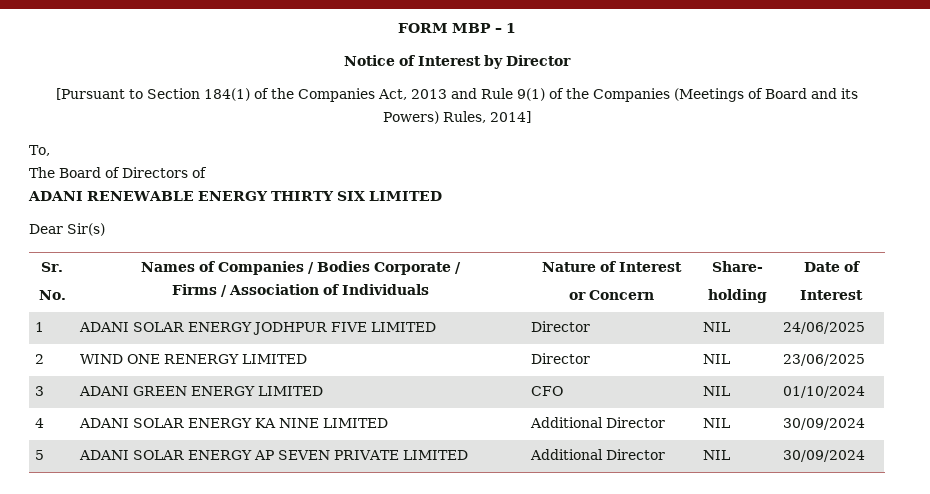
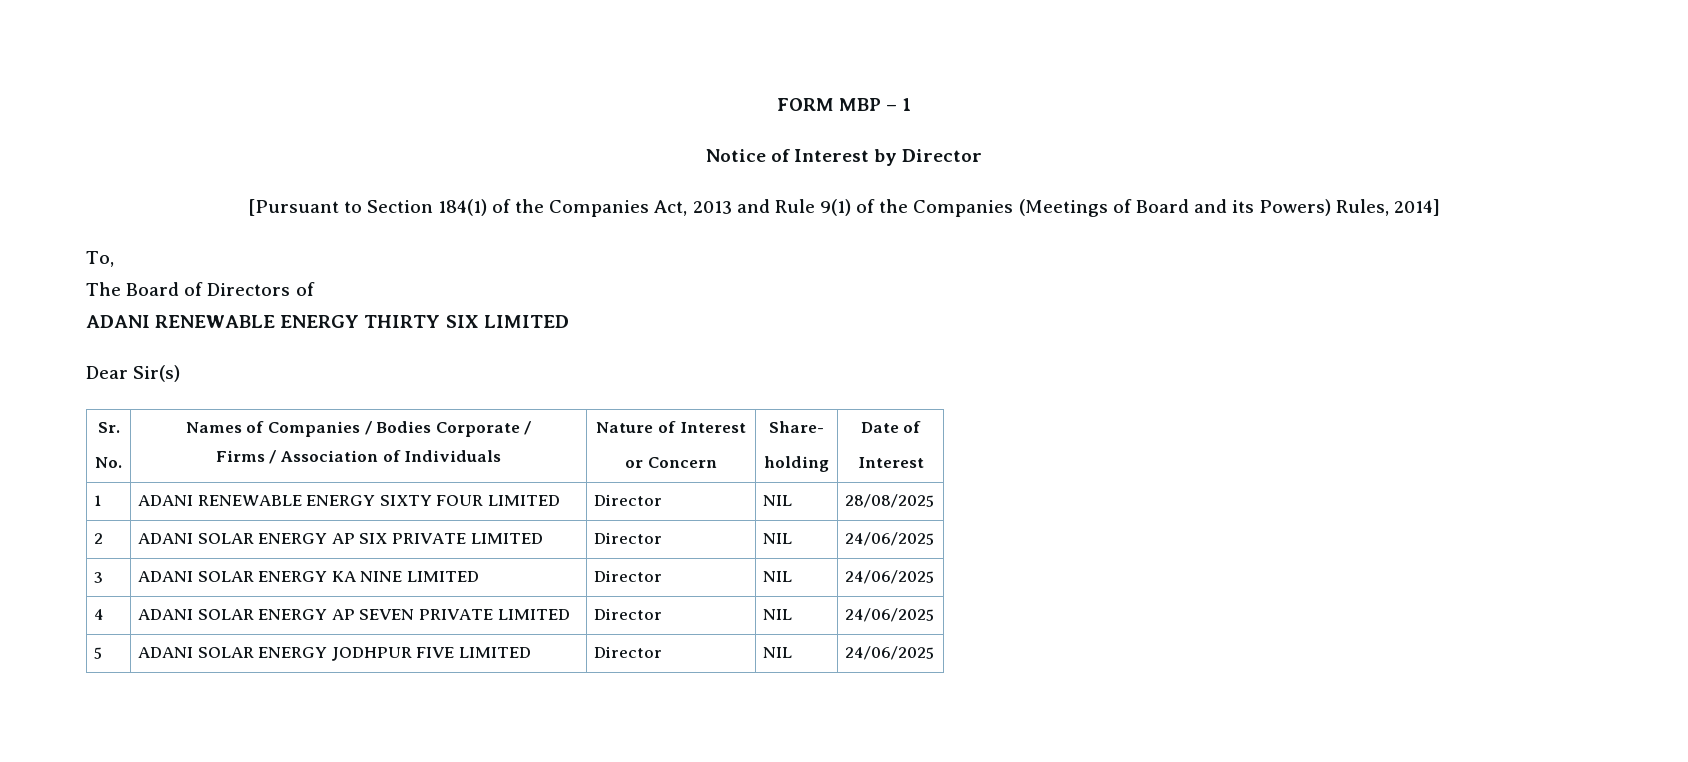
- 1 | ADANI SOLAR ENERGY JODHPUR FIVE LIMITED | Director | NIL | 24/06/2025
+ 1 | ADANI RENEWABLE ENERGY SIXTY FOUR LIMITED | Director | NIL | 28/08/2025
+ 2 | ADANI SOLAR ENERGY AP SIX PRIVATE LIMITED | Director | NIL | 24/06/2025
+ 3 | ADANI SOLAR ENERGY KA NINE LIMITED | Director | NIL | 24/06/2025
+ 4 | ADANI SOLAR ENERGY AP SEVEN PRIVATE LIMITED | Director | NIL | 24/06/2025
+ 5 | ADANI SOLAR ENERGY JODHPUR FIVE LIMITED | Director | NIL | 24/06/2025
- 2 | WIND ONE RENERGY LIMITED | Director | NIL | 23/06/2025
- 3 | ADANI GREEN ENERGY LIMITED | CFO | NIL | 01/10/2024
- 4 | ADANI SOLAR ENERGY KA NINE LIMITED | Additional Director | NIL | 30/09/2024
- 5 | ADANI SOLAR ENERGY AP SEVEN PRIVATE LIMITED | Additional Director | NIL | 30/09/2024

